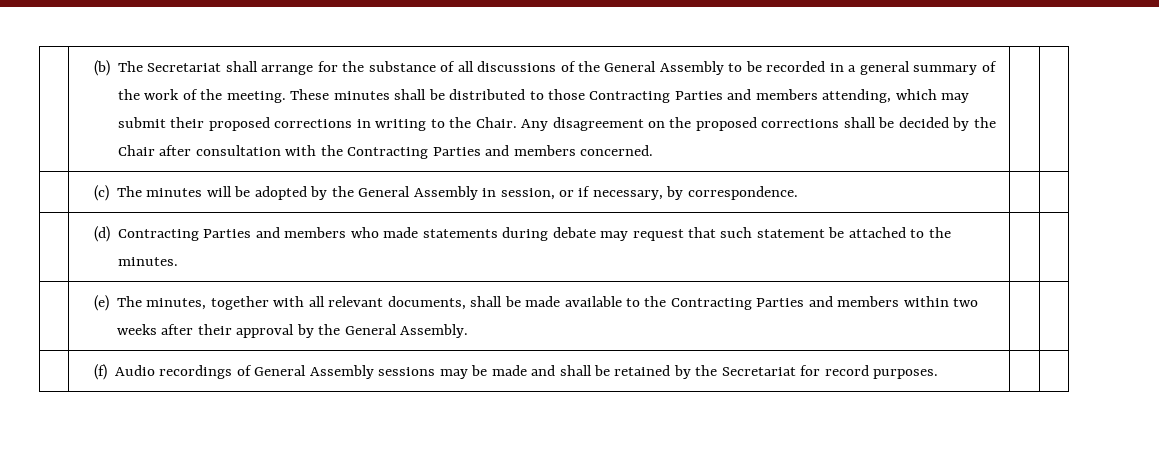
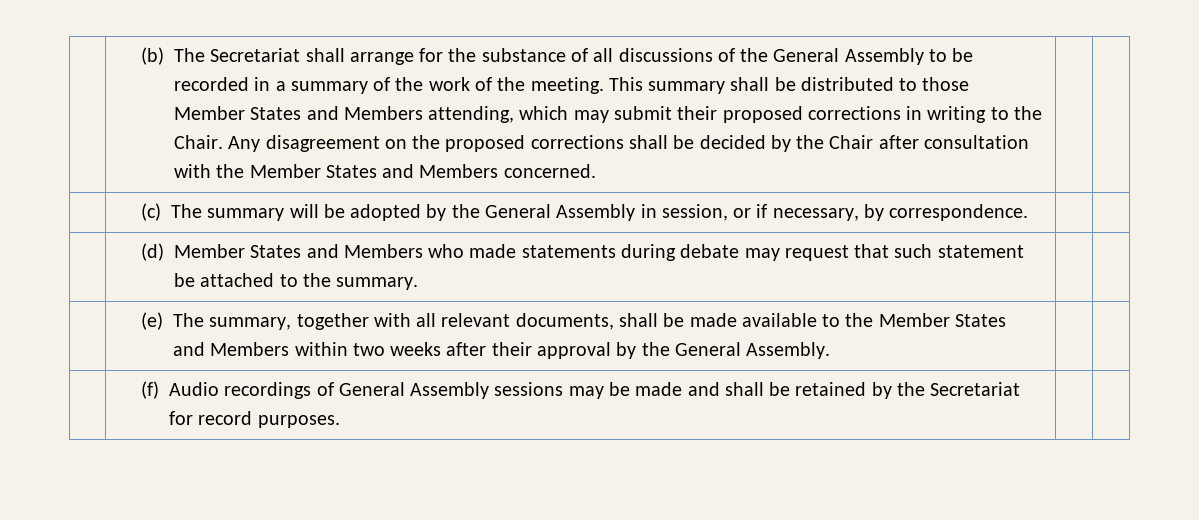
- (b) The Secretariat shall arrange for the substance of all discussions of the General Assembly to be recorded in a general summary of the work of the meeting.
+ (b) The Secretariat shall arrange for the substance of all discussions of the General Assembly to be recorded in a summary of the work of the meeting.
- These minutes shall be distributed to those Contracting Parties and members attending, which may submit their proposed corrections in writing to the Chair.
+ This summary shall be distributed to those Member States and Members attending, which may submit their proposed corrections in writing to the Chair.
- Any disagreement on the proposed corrections shall be decided by the Chair after consultation with the Contracting Parties and members concerned.
+ Any disagreement on the proposed corrections shall be decided by the Chair after consultation with the Member States and Members concerned.
- | (c) The minutes will be adopted by the General Assembly in session, or if necessary, by correspondence. | |
+ | (c) The summary will be adopted by the General Assembly in session, or if necessary, by correspondence. | |
- | (d) Contracting Parties and members who made statements during debate may request that such statement be attached to the minutes. | |
+ | (d) Member States and Members who made statements during debate may request that such statement be attached to the summary. | |
- | (e) The minutes, together with all relevant documents, shall be made available to the Contracting Parties and members within two weeks after their approval by the General Assembly. | |
+ | (e) The summary, together with all relevant documents, shall be made available to the Member States and Members within two weeks after their approval by the General Assembly. | |

